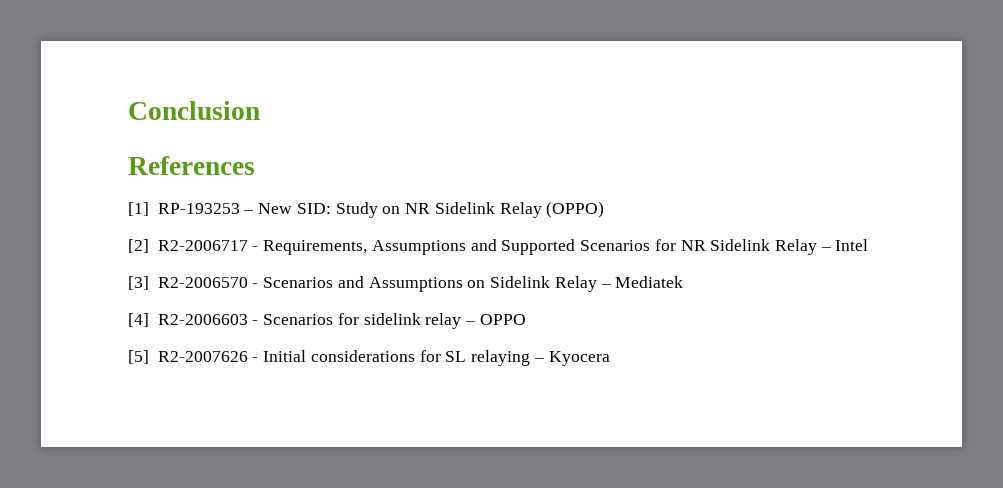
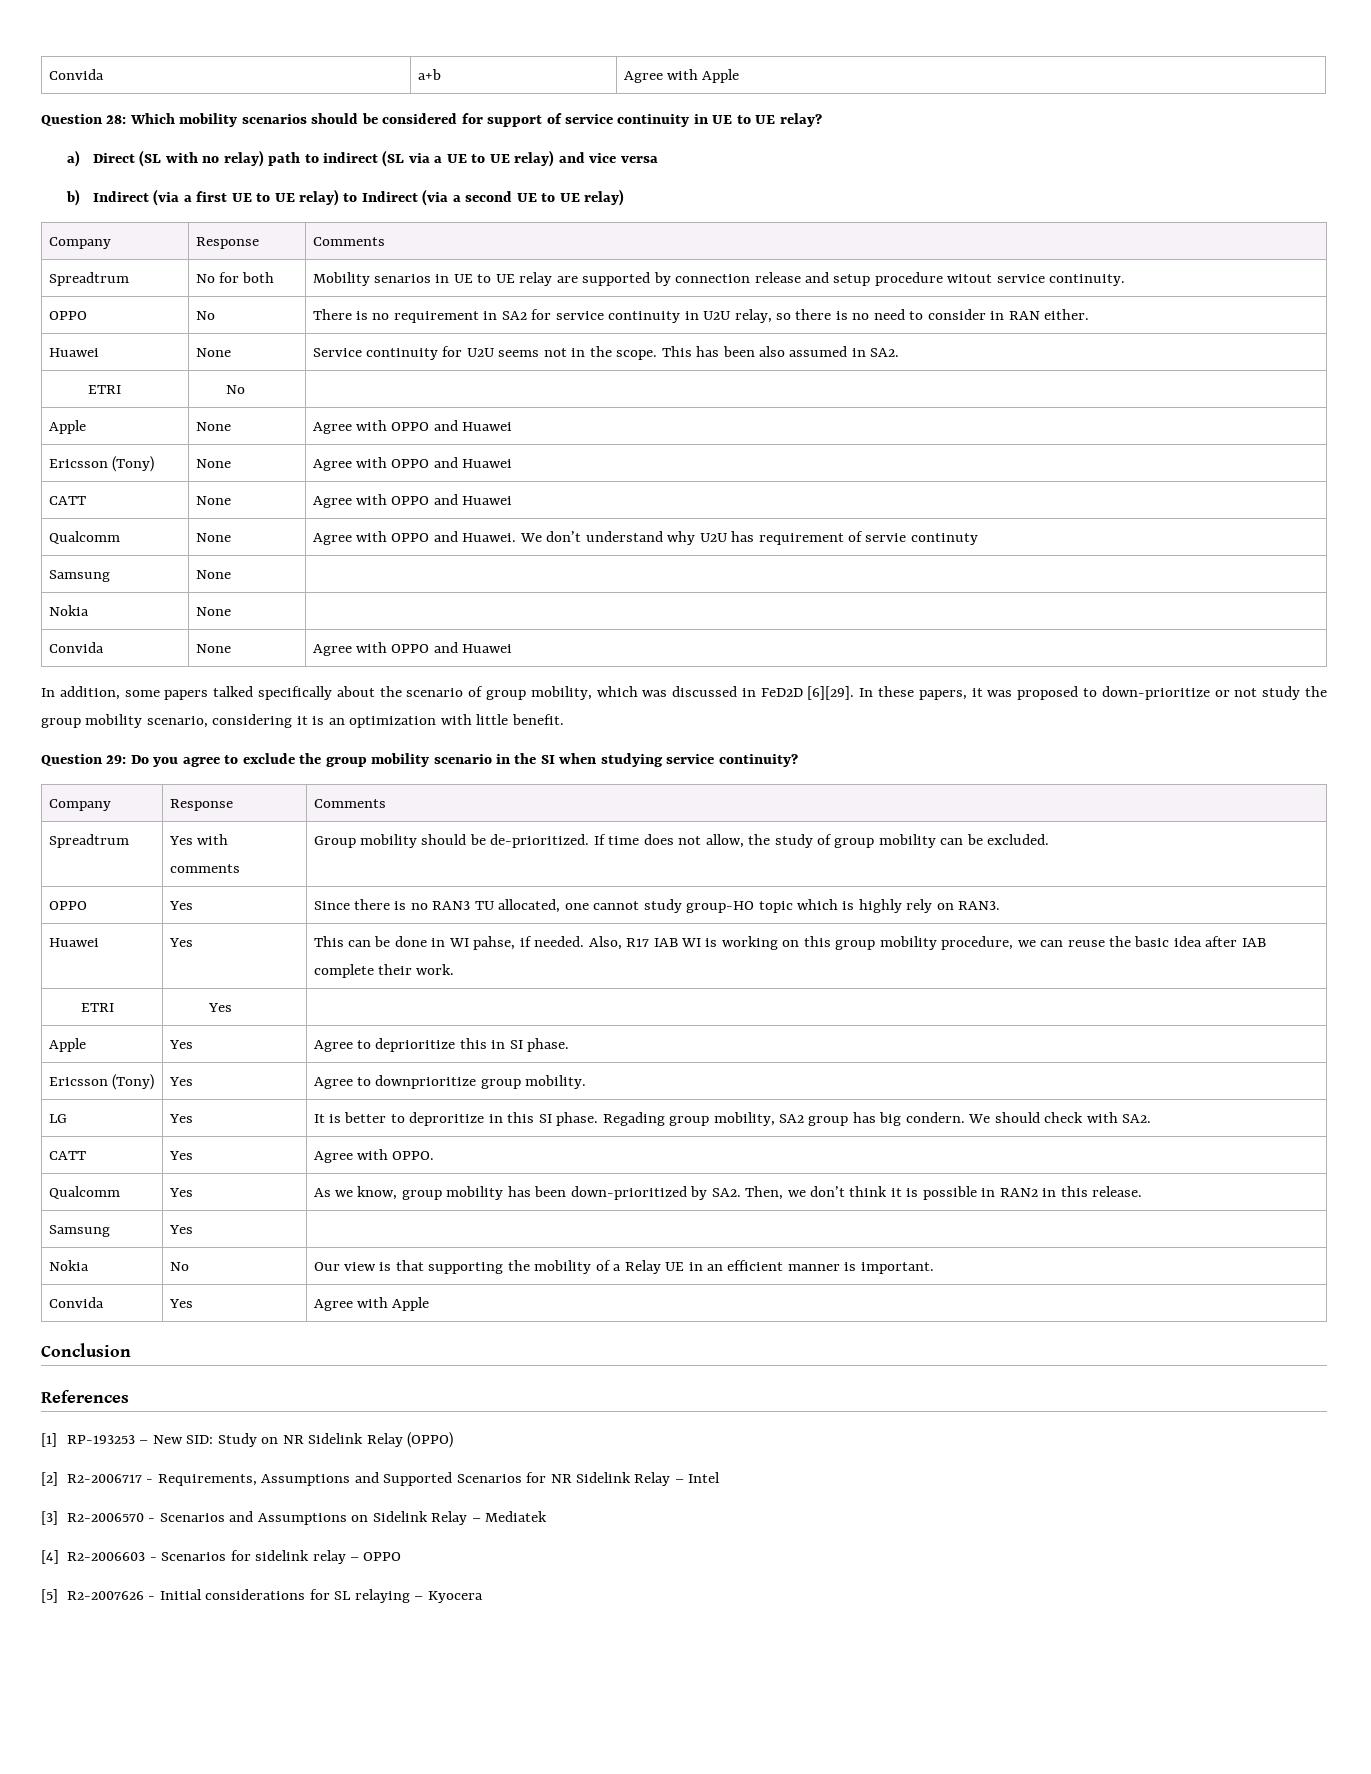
+ Convida | a+b | Agree with Apple
+ Question 28: Which mobility scenarios should be considered for support of service continuity in UE to UE relay?
+ a) Direct (SL with no relay) path to indirect (SL via a UE to UE relay) and vice versa
+ b) Indirect (via a first UE to UE relay) to Indirect (via a second UE to UE relay)
+ Company | Response | Comments
+ Spreadtrum | No for both | Mobility senarios in UE to UE relay are supported by connection release and setup procedure witout service continuity.
+ OPPO | No | There is no requirement in SA2 for service continuity in U2U relay, so there is no need to consider in RAN either.
+ Huawei | None | Service continuity for U2U seems not in the scope. This has been also assumed in SA2.
+ ETRI | No |
+ Apple | None | Agree with OPPO and Huawei
+ Ericsson (Tony) | None | Agree with OPPO and Huawei
+ CATT | None | Agree with OPPO and Huawei
+ Qualcomm | None | Agree with OPPO and Huawei. We don’t understand why U2U has requirement of servie continuty
+ Samsung | None |
+ Nokia | None |
+ Convida | None | Agree with OPPO and Huawei
+ In addition, some papers talked specifically about the scenario of group mobility, which was discussed in FeD2D [6][29]. In these papers, it was proposed to down-prioritize or not study the group mobility scenario, considering it is an optimization with little benefit.
+ Question 29: Do you agree to exclude the group mobility scenario in the SI when studying service continuity?
+ Company | Response | Comments
+ Spreadtrum | Yes with comments | Group mobility should be de-prioritized. If time does not allow, the study of group mobility can be excluded.
+ OPPO | Yes | Since there is no RAN3 TU allocated, one cannot study group-HO topic which is highly rely on RAN3.
+ Huawei | Yes | This can be done in WI pahse, if needed. Also, R17 IAB WI is working on this group mobility procedure, we can reuse the basic idea after IAB complete their work.
+ ETRI | Yes |
+ Apple | Yes | Agree to deprioritize this in SI phase.
+ Ericsson (Tony) | Yes | Agree to downprioritize group mobility.
+ LG | Yes | It is better to deproritize in this SI phase. Regading group mobility, SA2 group has big condern. We should check with SA2.
+ CATT | Yes | Agree with OPPO.
+ Qualcomm | Yes | As we know, group mobility has been down-prioritized by SA2. Then, we don’t think it is possible in RAN2 in this release.
+ Samsung | Yes |
+ Nokia | No | Our view is that supporting the mobility of a Relay UE in an efficient manner is important.
+ Convida | Yes | Agree with Apple

